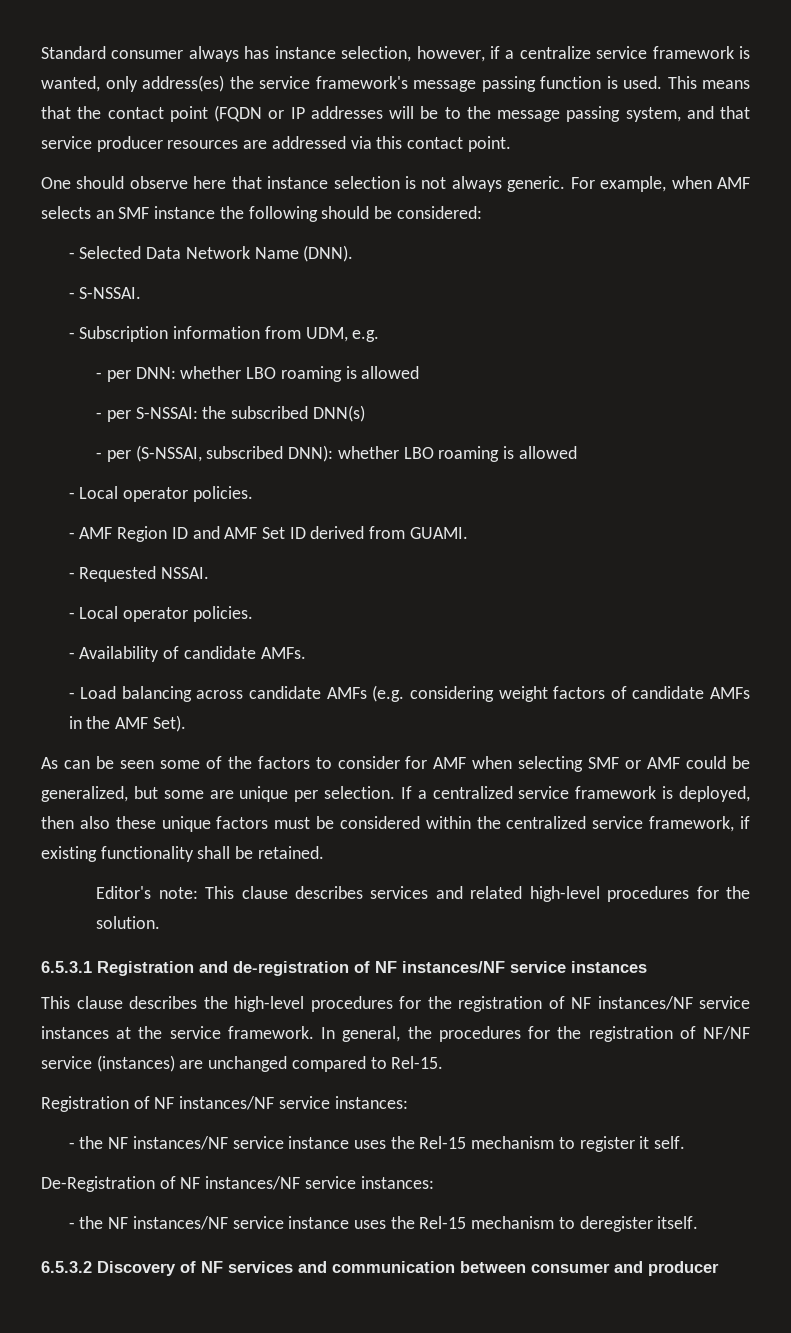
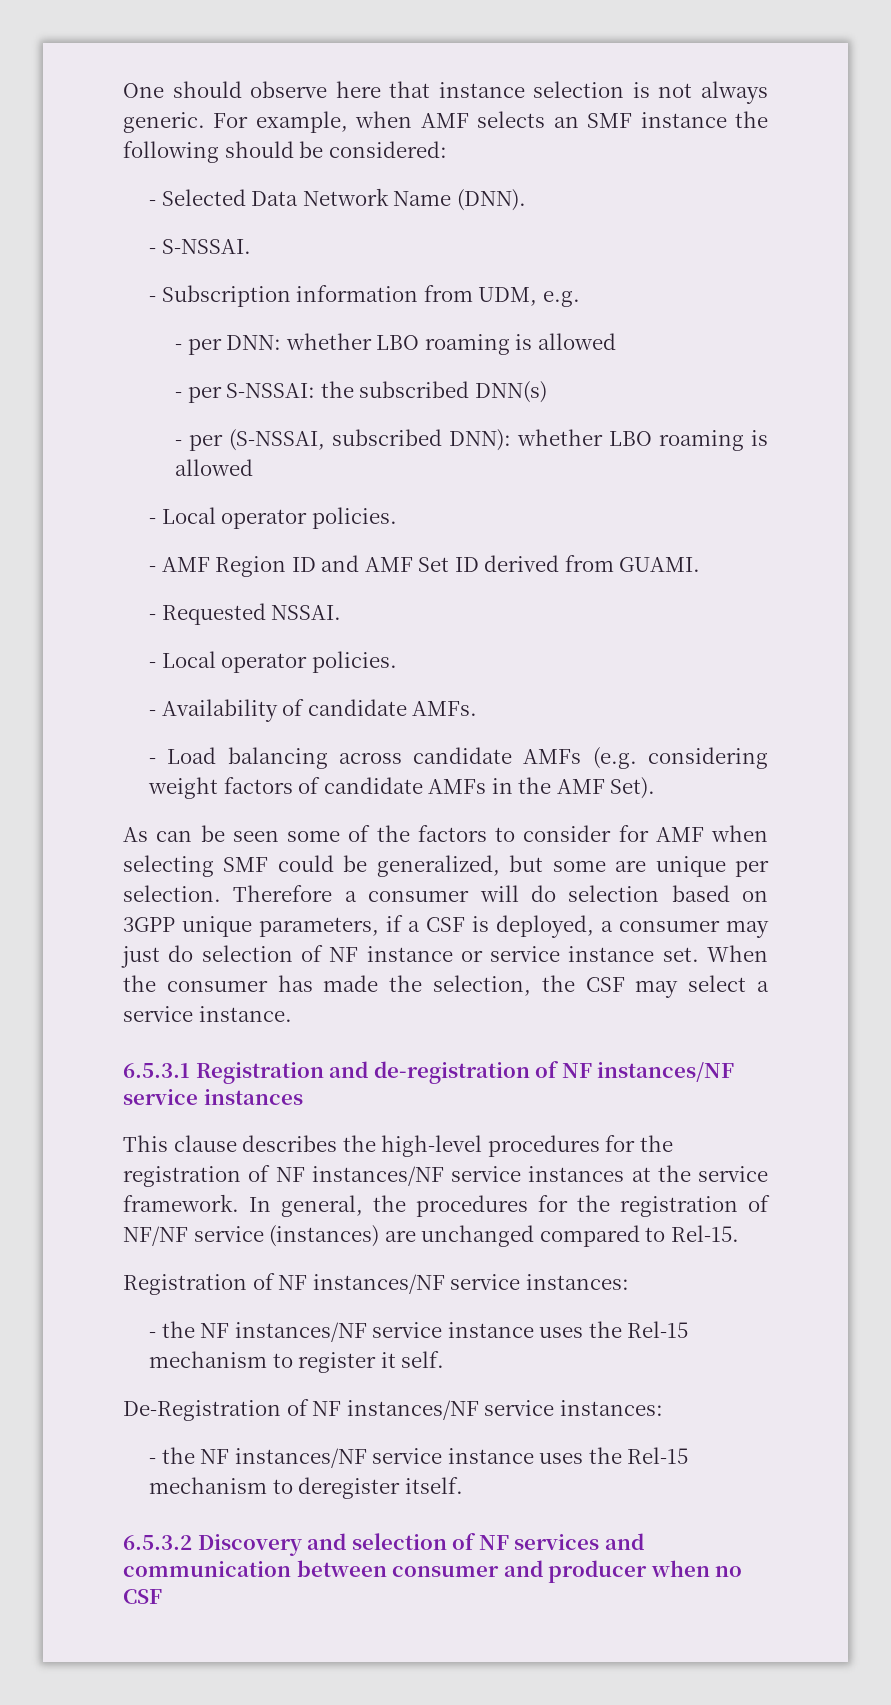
- Standard consumer always has instance selection, however, if a centralize service framework is wanted, only address(es) the service framework's message passing function is used. This means that the contact point (FQDN or IP addresses will be to the message passing system, and that service producer resources are addressed via this contact point.
- As can be seen some of the factors to consider for AMF when selecting SMF or AMF could be generalized, but some are unique per selection.
+ As can be seen some of the factors to consider for AMF when selecting SMF could be generalized, but some are unique per selection.
- If a centralized service framework is deployed, then also these unique factors must be considered within the centralized service framework, if existing functionality shall be retained.
- Editor's note: This clause describes services and related high-level procedures for the solution.
+ Therefore a consumer will do selection based on 3GPP unique parameters, if a CSF is deployed, a consumer may just do selection of NF instance or service instance set. When the consumer has made the selection, the CSF may select a service instance.
- 6.5.3.2 Discovery of NF services and communication between consumer and producer
+ 6.5.3.2 Discovery and selection of NF services and communication between consumer and producer when no CSF

